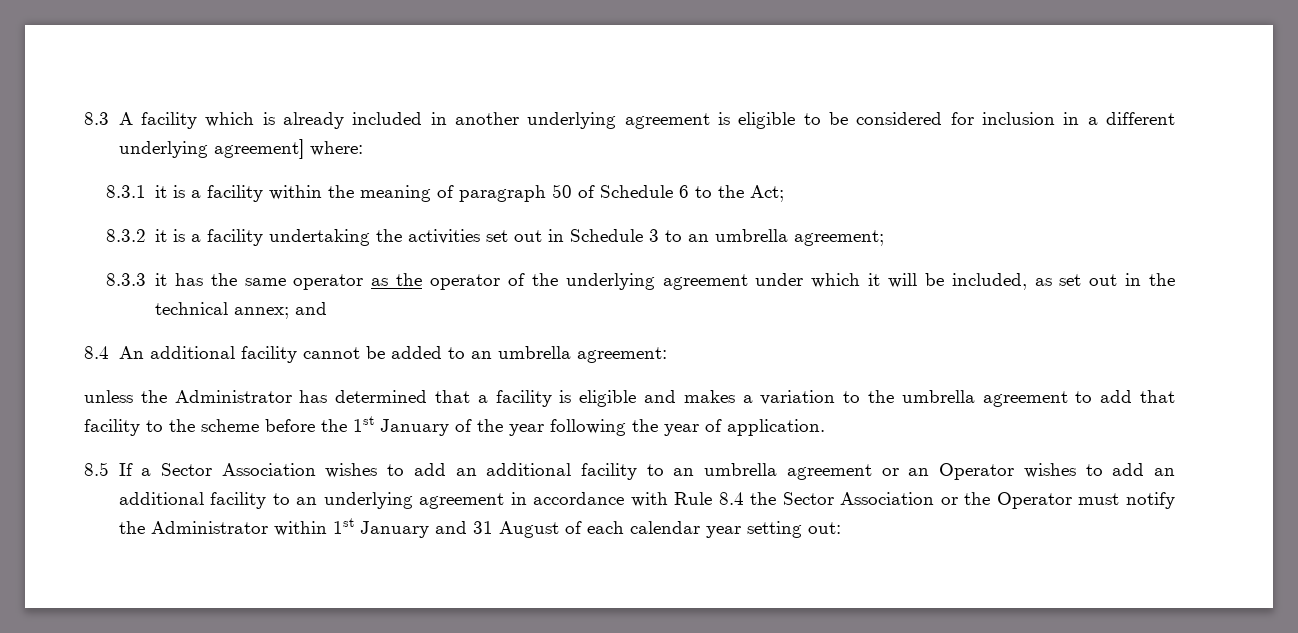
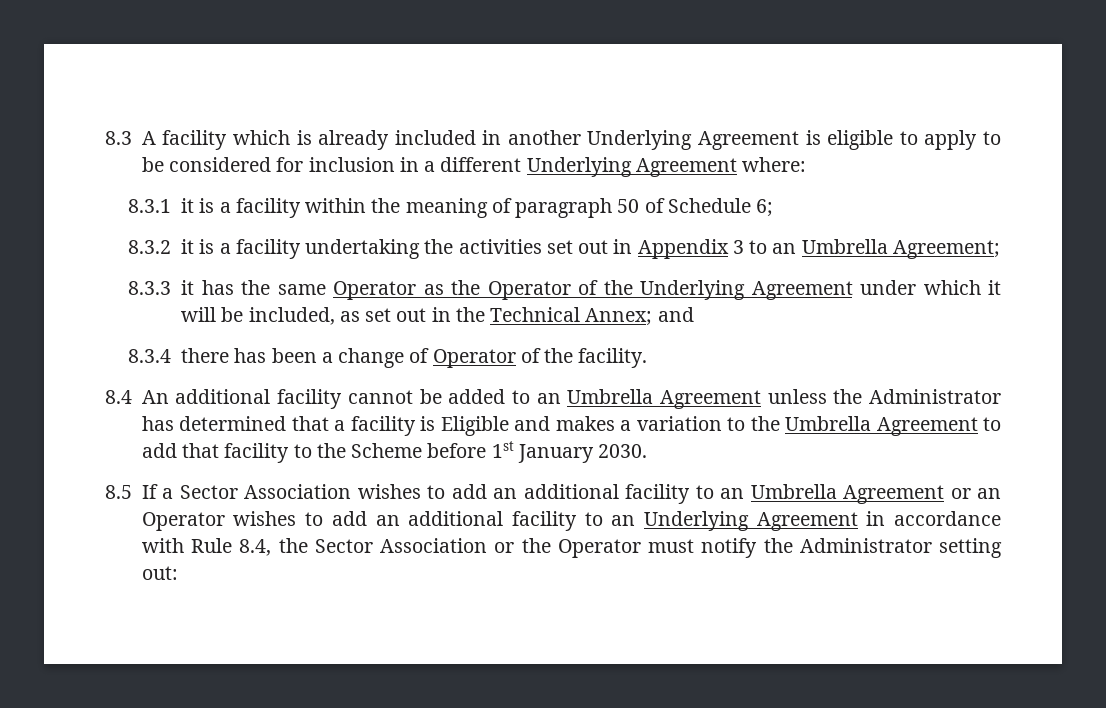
- 8.3 A facility which is already included in another underlying agreement is eligible to be considered for inclusion in a different underlying agreement] where:
+ 8.3 A facility which is already included in another Underlying Agreement is eligible to apply to be considered for inclusion in a different Underlying Agreement where:
- 8.3.1 it is a facility within the meaning of paragraph 50 of Schedule 6 to the Act;
+ 8.3.1 it is a facility within the meaning of paragraph 50 of Schedule 6;
- 8.3.2 it is a facility undertaking the activities set out in Schedule 3 to an umbrella agreement;
+ 8.3.2 it is a facility undertaking the activities set out in Appendix 3 to an Umbrella Agreement;
- 8.3.3 it has the same operator as the operator of the underlying agreement under which it will be included, as set out in the technical annex; and
+ 8.3.3 it has the same Operator as the Operator of the Underlying Agreement under which it will be included, as set out in the Technical Annex; and
+ 8.3.4 there has been a change of Operator of the facility.
- 8.4 An additional facility cannot be added to an umbrella agreement:
- unless the Administrator has determined that a facility is eligible and makes a variation to the umbrella agreement to add that facility to the scheme before the 1st January of the year following the year of application.
+ 8.4 An additional facility cannot be added to an Umbrella Agreement unless the Administrator has determined that a facility is Eligible and makes a variation to the Umbrella Agreement to add that facility to the Scheme before 1st January 2030.
- 8.5 If a Sector Association wishes to add an additional facility to an umbrella agreement or an Operator wishes to add an additional facility to an underlying agreement in accordance with Rule 8.4 the Sector Association or the Operator must notify the Administrator within 1st January and 31 August of each calendar year setting out:
+ 8.5 If a Sector Association wishes to add an additional facility to an Umbrella Agreement or an Operator wishes to add an additional facility to an Underlying Agreement in accordance with Rule 8.4, the Sector Association or the Operator must notify the Administrator setting out:

